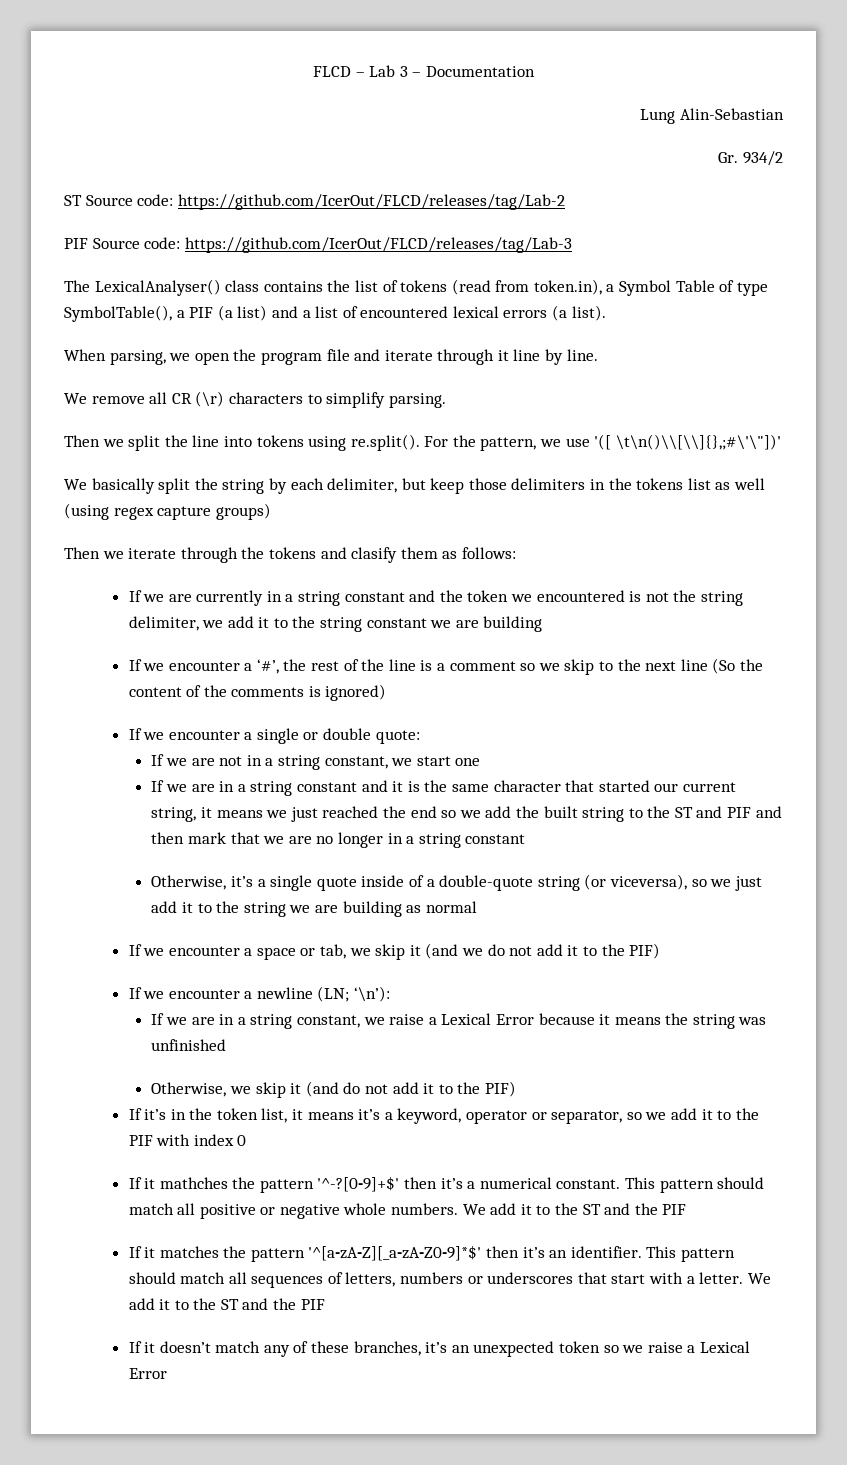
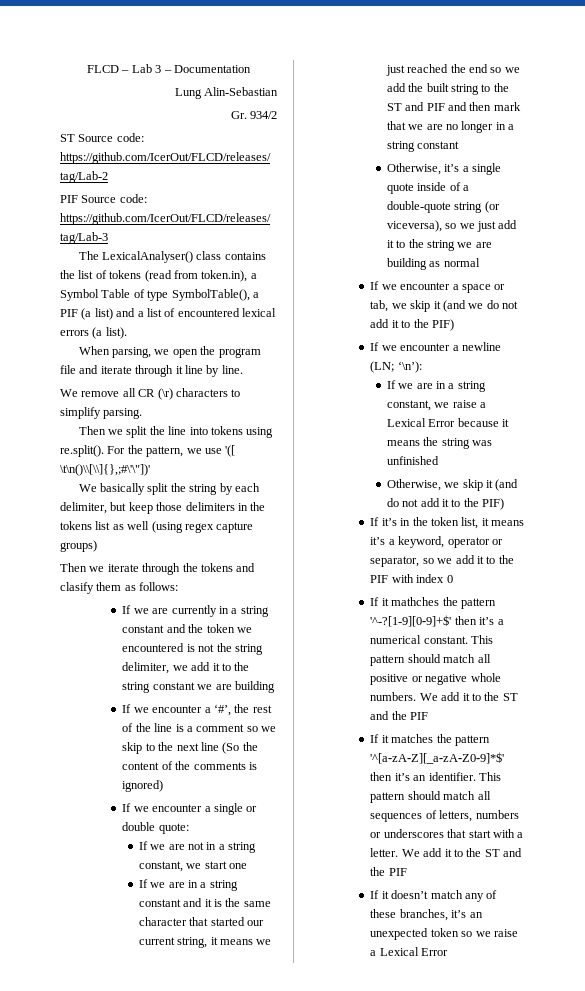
- If it mathches the pattern '^-?[0-9]+$' then it’s a numerical constant.
+ If it mathches the pattern '^-?[1-9][0-9]+$' then it’s a numerical constant.

